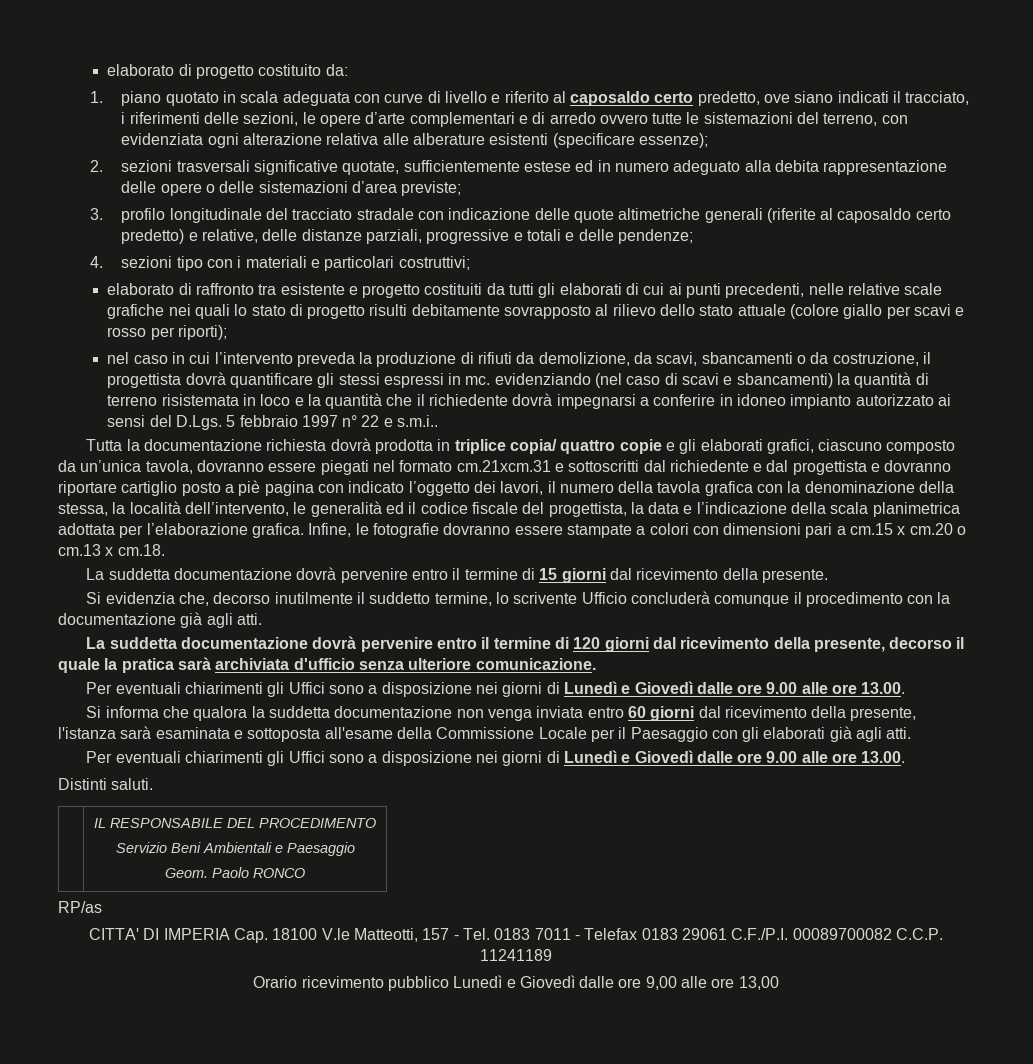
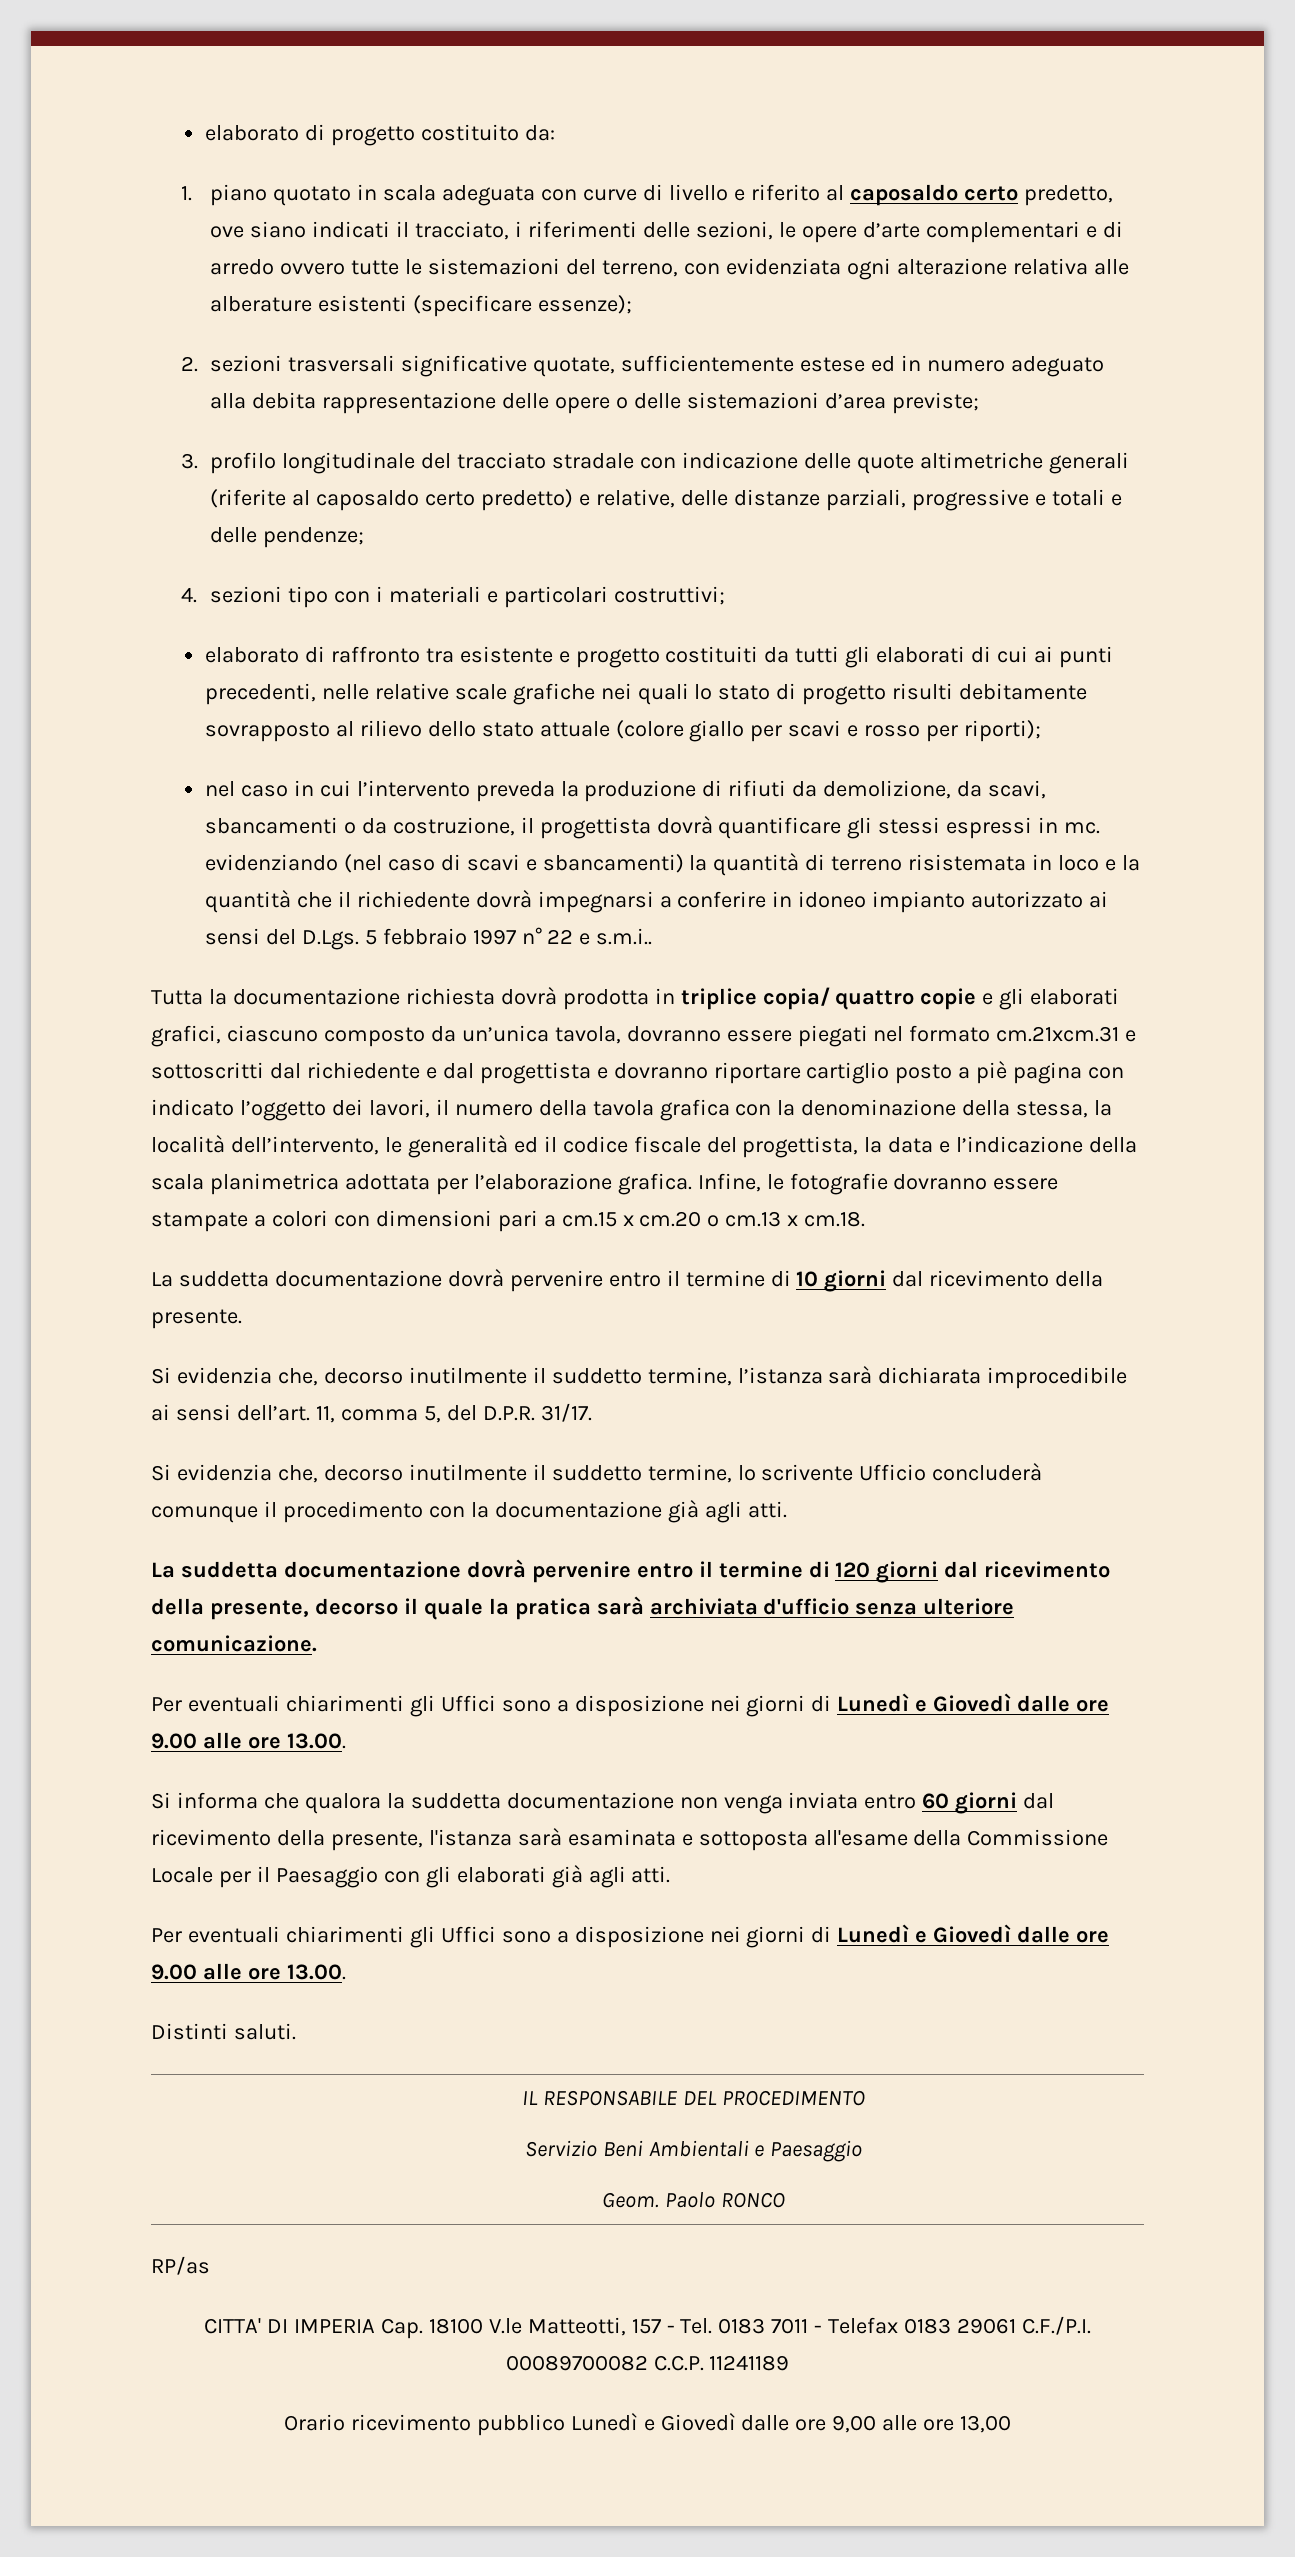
- La suddetta documentazione dovrà pervenire entro il termine di 15 giorni dal ricevimento della presente.
+ La suddetta documentazione dovrà pervenire entro il termine di 10 giorni dal ricevimento della presente.
+ Si evidenzia che, decorso inutilmente il suddetto termine, l’istanza sarà dichiarata improcedibile ai sensi dell’art. 11, comma 5, del D.P.R. 31/17.

